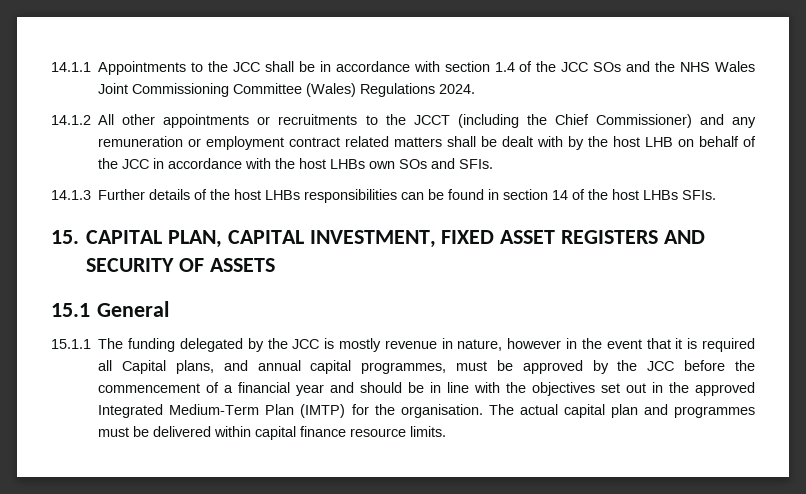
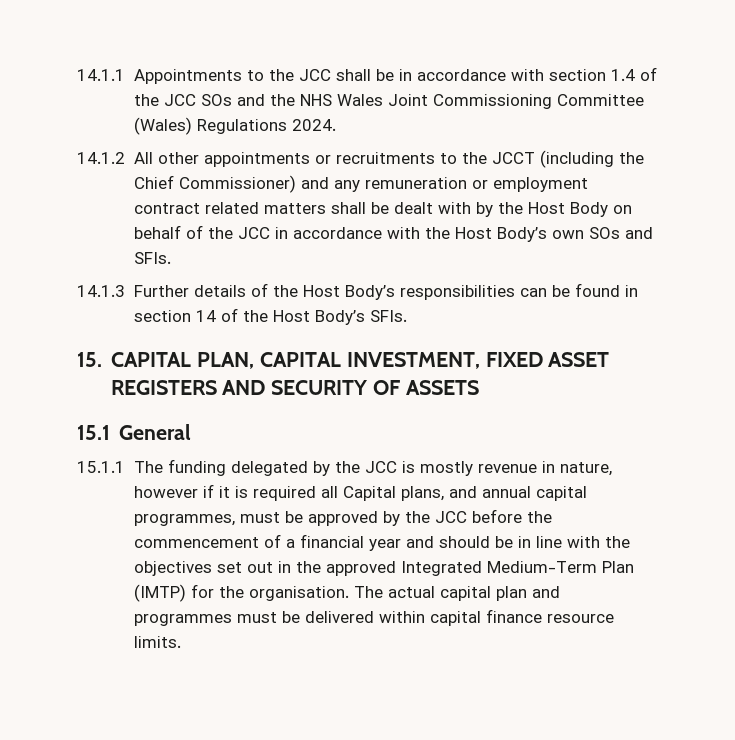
- 14.1.2 All other appointments or recruitments to the JCCT (including the Chief Commissioner) and any remuneration or employment contract related matters shall be dealt with by the host LHB on behalf of the JCC in accordance with the host LHBs own SOs and SFIs.
+ 14.1.2 All other appointments or recruitments to the JCCT (including the Chief Commissioner) and any remuneration or employment contract related matters shall be dealt with by the Host Body on behalf of the JCC in accordance with the Host Body’s own SOs and SFIs.
- 14.1.3 Further details of the host LHBs responsibilities can be found in section 14 of the host LHBs SFIs.
+ 14.1.3 Further details of the Host Body’s responsibilities can be found in section 14 of the Host Body’s SFIs.
- 15.1.1 The funding delegated by the JCC is mostly revenue in nature, however in the event that it is required all Capital plans, and annual capital programmes, must be approved by the JCC before the commencement of a financial year and should be in line with the objectives set out in the approved Integrated Medium-Term Plan (IMTP) for the organisation.
+ 15.1.1 The funding delegated by the JCC is mostly revenue in nature, however if it is required all Capital plans, and annual capital programmes, must be approved by the JCC before the commencement of a financial year and should be in line with the objectives set out in the approved Integrated Medium-Term Plan (IMTP) for the organisation.

